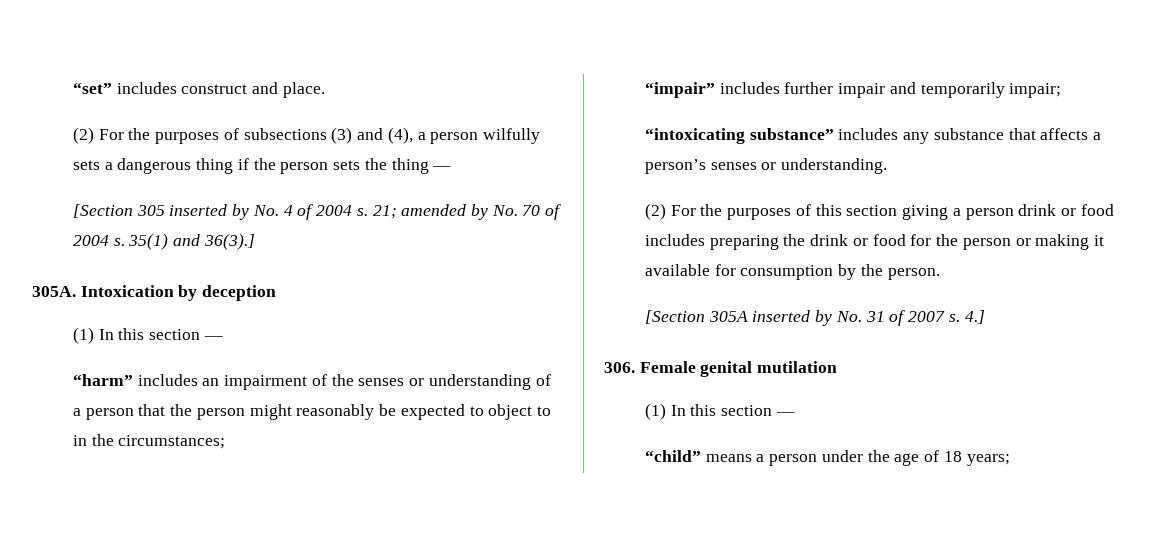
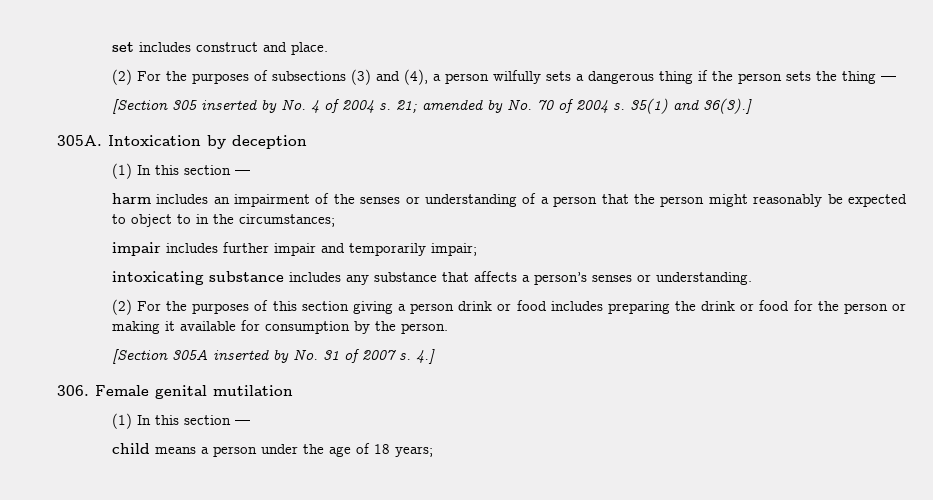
- “set” includes construct and place.
+ set includes construct and place.
- “harm” includes an impairment of the senses or understanding of a person that the person might reasonably be expected to object to in the circumstances;
+ harm includes an impairment of the senses or understanding of a person that the person might reasonably be expected to object to in the circumstances;
- “impair” includes further impair and temporarily impair;
+ impair includes further impair and temporarily impair;
- “intoxicating substance” includes any substance that affects a person’s senses or understanding.
+ intoxicating substance includes any substance that affects a person’s senses or understanding.
- “child” means a person under the age of 18 years;
+ child means a person under the age of 18 years;

